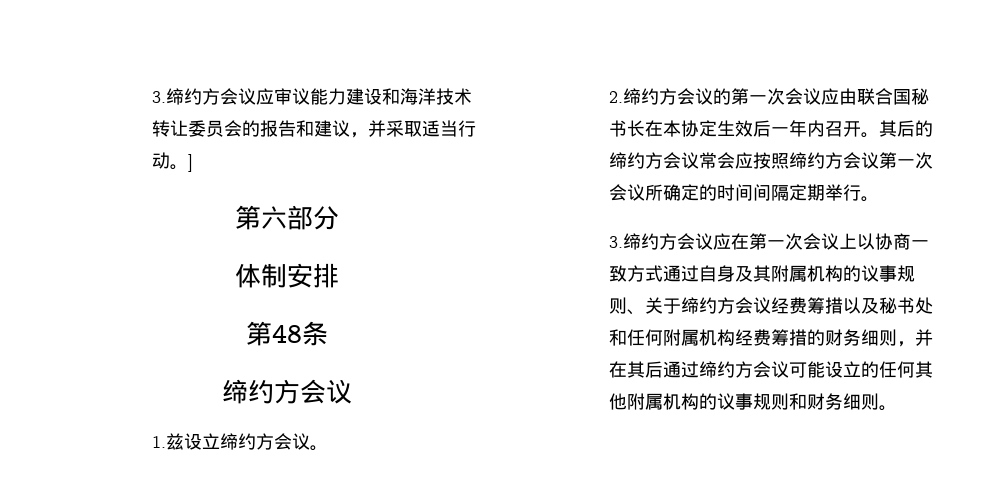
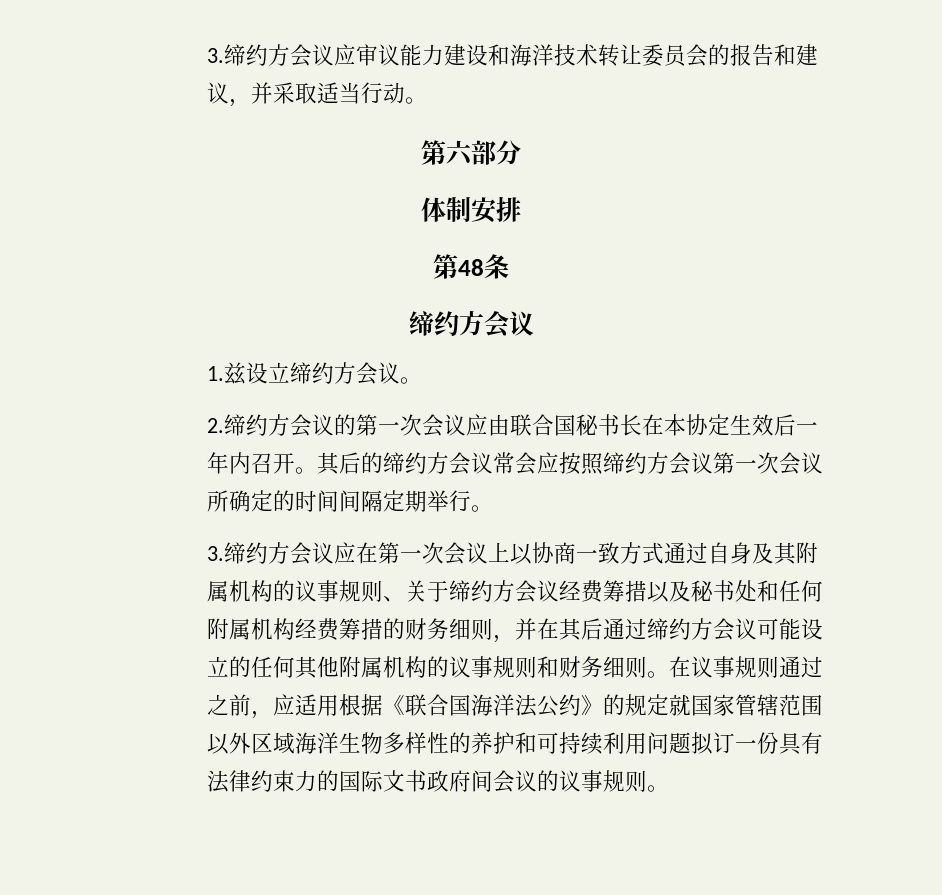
- 3.缔约方会议应审议能力建设和海洋技术转让委员会的报告和建议，并采取适当行动。]
+ 3.缔约方会议应审议能力建设和海洋技术转让委员会的报告和建议，并采取适当行动。
+ 在议事规则通过之前，应适用根据《联合国海洋法公约》的规定就国家管辖范围以外区域海洋生物多样性的养护和可持续利用问题拟订一份具有法律约束力的国际文书政府间会议的议事规则。

